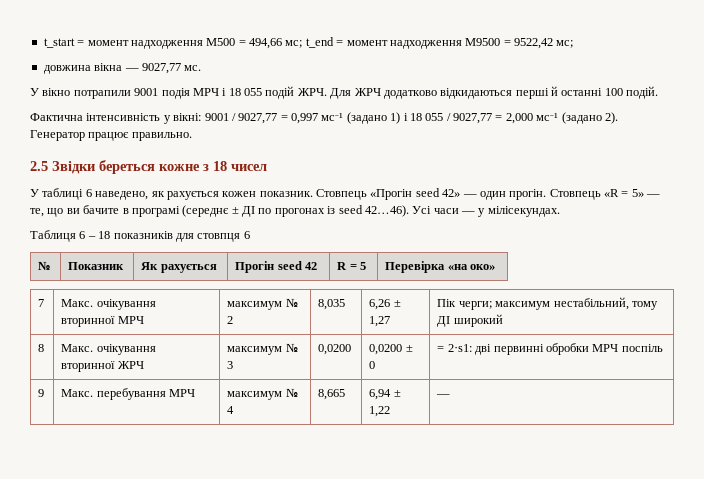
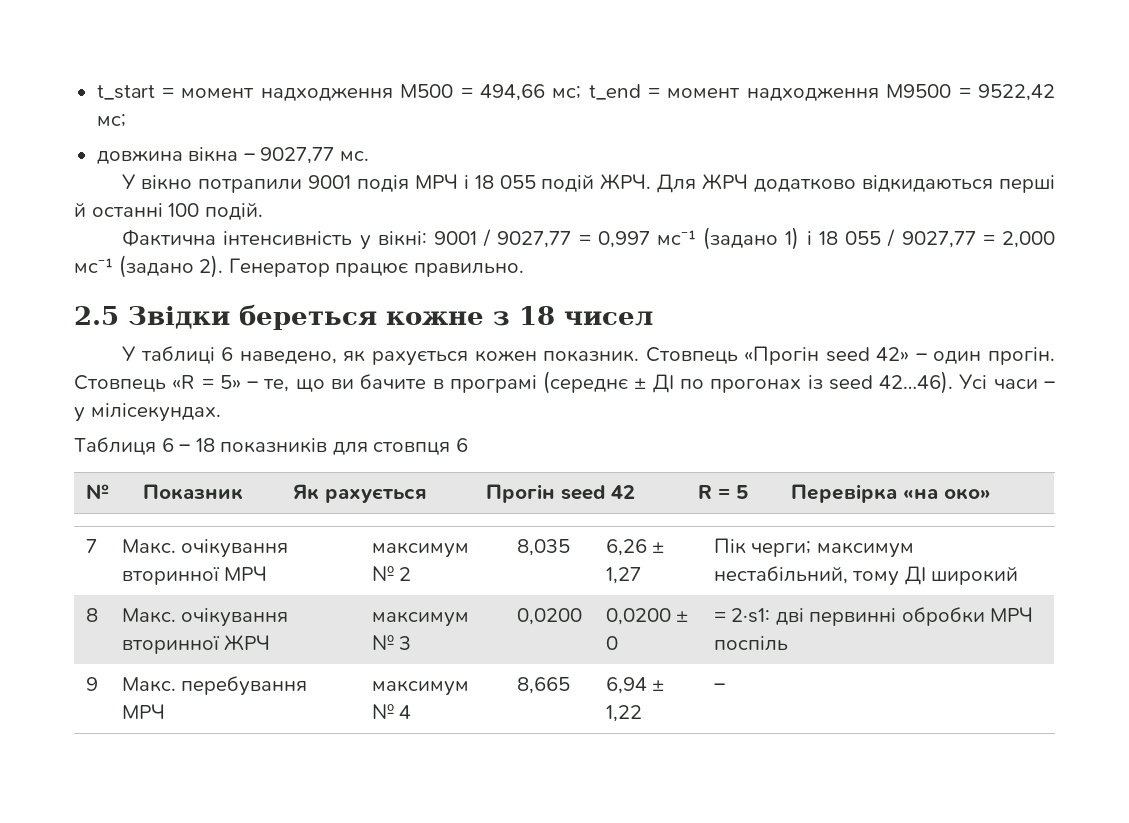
- довжина вікна — 9027,77 мс.
+ довжина вікна – 9027,77 мс.
- Стовпець «Прогін seed 42» — один прогін.
+ Стовпець «Прогін seed 42» – один прогін.
- Стовпець «R = 5» — те, що ви бачите в програмі (середнє ± ДІ по прогонах із seed 42…46).
+ Стовпець «R = 5» – те, що ви бачите в програмі (середнє ± ДІ по прогонах із seed 42…46).
- Усі часи — у мілісекундах.
+ Усі часи – у мілісекундах.
- 9 | Макс. перебування МРЧ | максимум № 4 | 8,665 | 6,94 ± 1,22 | —
+ 9 | Макс. перебування МРЧ | максимум № 4 | 8,665 | 6,94 ± 1,22 | –

